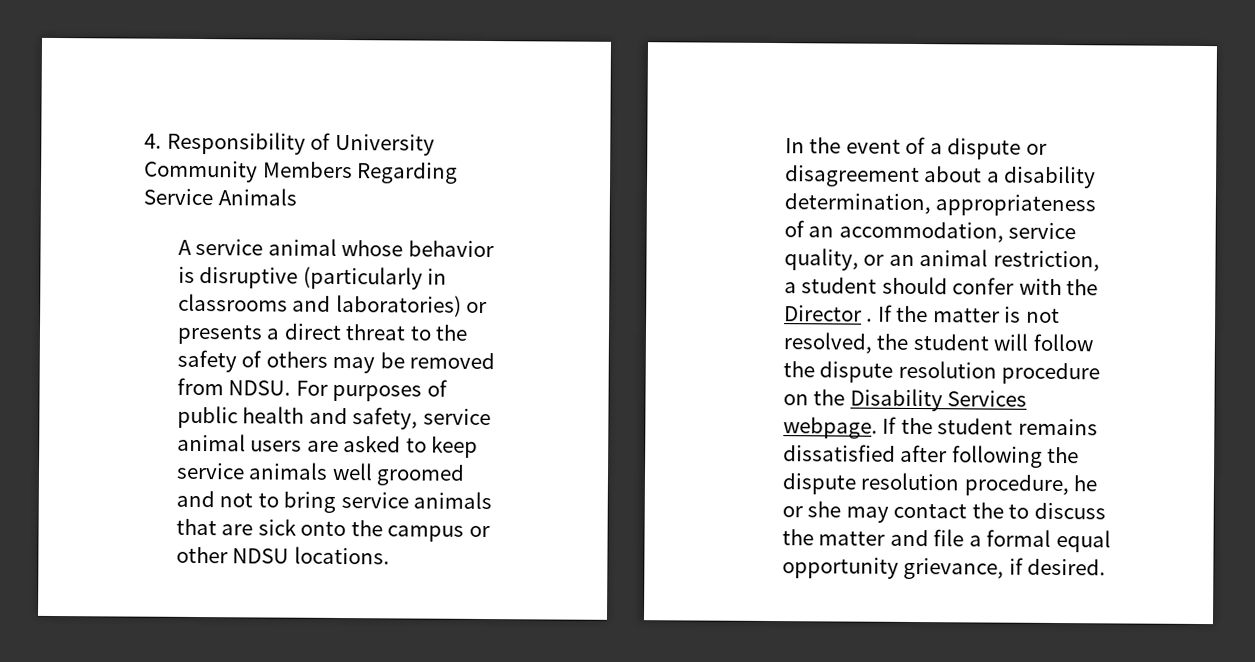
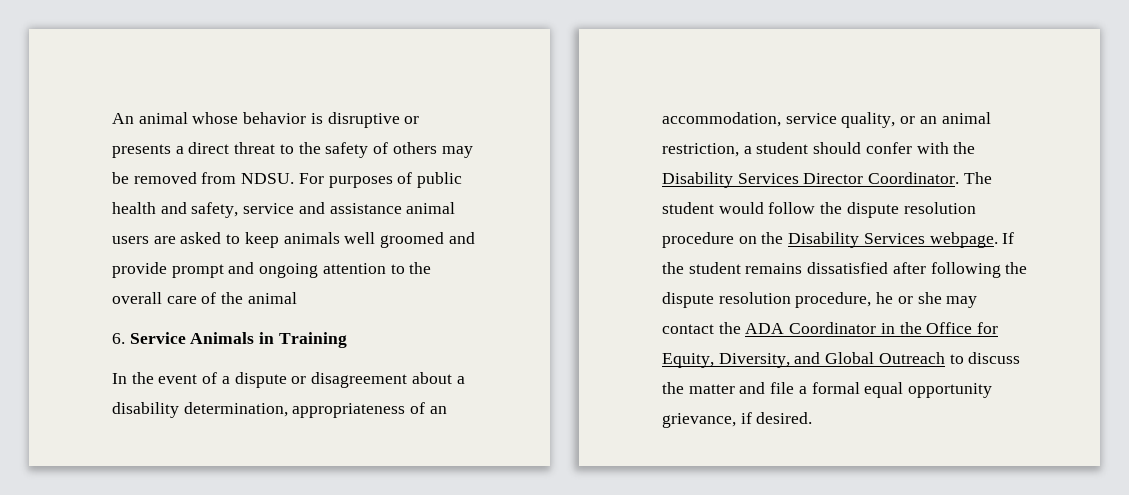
- 4. Responsibility of University Community Members Regarding Service Animals
- A service animal whose behavior is disruptive (particularly in classrooms and laboratories) or presents a direct threat to the safety of others may be removed from NDSU.
+ An animal whose behavior is disruptive or presents a direct threat to the safety of others may be removed from NDSU.
- For purposes of public health and safety, service animal users are asked to keep service animals well groomed and not to bring service animals that are sick onto the campus or other NDSU locations.
+ For purposes of public health and safety, service and assistance animal users are asked to keep animals well groomed and provide prompt and ongoing attention to the overall care of the animal
+ 6. Service Animals in Training
- In the event of a dispute or disagreement about a disability determination, appropriateness of an accommodation, service quality, or an animal restriction, a student should confer with the Director . If the matter is not resolved, the student will follow the dispute resolution procedure on the Disability Services webpage.
+ In the event of a dispute or disagreement about a disability determination, appropriateness of an accommodation, service quality, or an animal restriction, a student should confer with the Disability Services Director Coordinator. The student would follow the dispute resolution procedure on the Disability Services webpage.
- If the student remains dissatisfied after following the dispute resolution procedure, he or she may contact the to discuss the matter and file a formal equal opportunity grievance, if desired.
+ If the student remains dissatisfied after following the dispute resolution procedure, he or she may contact the ADA Coordinator in the Office for Equity, Diversity, and Global Outreach to discuss the matter and file a formal equal opportunity grievance, if desired.

